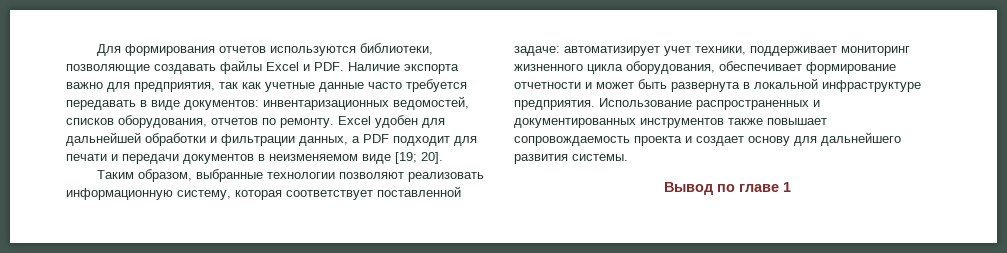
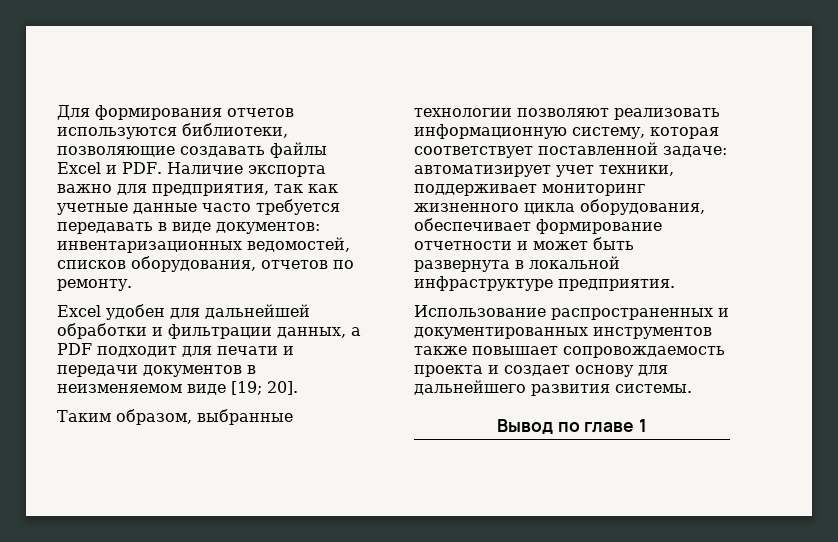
- Для формирования отчетов используются библиотеки, позволяющие создавать файлы Excel и PDF. Наличие экспорта важно для предприятия, так как учетные данные часто требуется передавать в виде документов: инвентаризационных ведомостей, списков оборудования, отчетов по ремонту. Excel удобен для дальнейшей обработки и фильтрации данных, а PDF подходит для печати и передачи документов в неизменяемом виде [19; 20].
+ Для формирования отчетов используются библиотеки, позволяющие создавать файлы Excel и PDF. Наличие экспорта важно для предприятия, так как учетные данные часто требуется передавать в виде документов: инвентаризационных ведомостей, списков оборудования, отчетов по ремонту.
+ Excel удобен для дальнейшей обработки и фильтрации данных, а PDF подходит для печати и передачи документов в неизменяемом виде [19; 20].
- Таким образом, выбранные технологии позволяют реализовать информационную систему, которая соответствует поставленной задаче: автоматизирует учет техники, поддерживает мониторинг жизненного цикла оборудования, обеспечивает формирование отчетности и может быть развернута в локальной инфраструктуре предприятия. Использование распространенных и документированных инструментов также повышает сопровождаемость проекта и создает основу для дальнейшего развития системы.
+ Таким образом, выбранные технологии позволяют реализовать информационную систему, которая соответствует поставленной задаче: автоматизирует учет техники, поддерживает мониторинг жизненного цикла оборудования, обеспечивает формирование отчетности и может быть развернута в локальной инфраструктуре предприятия.
+ Использование распространенных и документированных инструментов также повышает сопровождаемость проекта и создает основу для дальнейшего развития системы.

